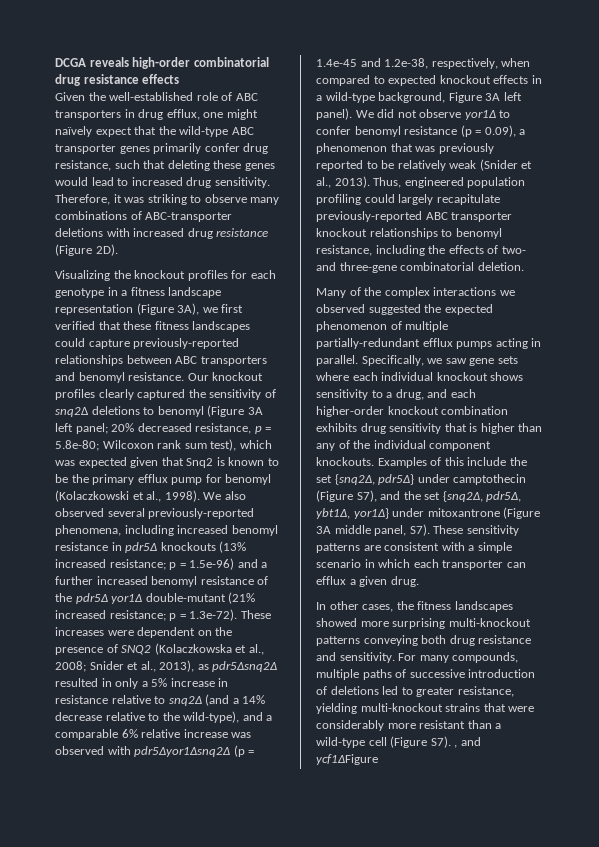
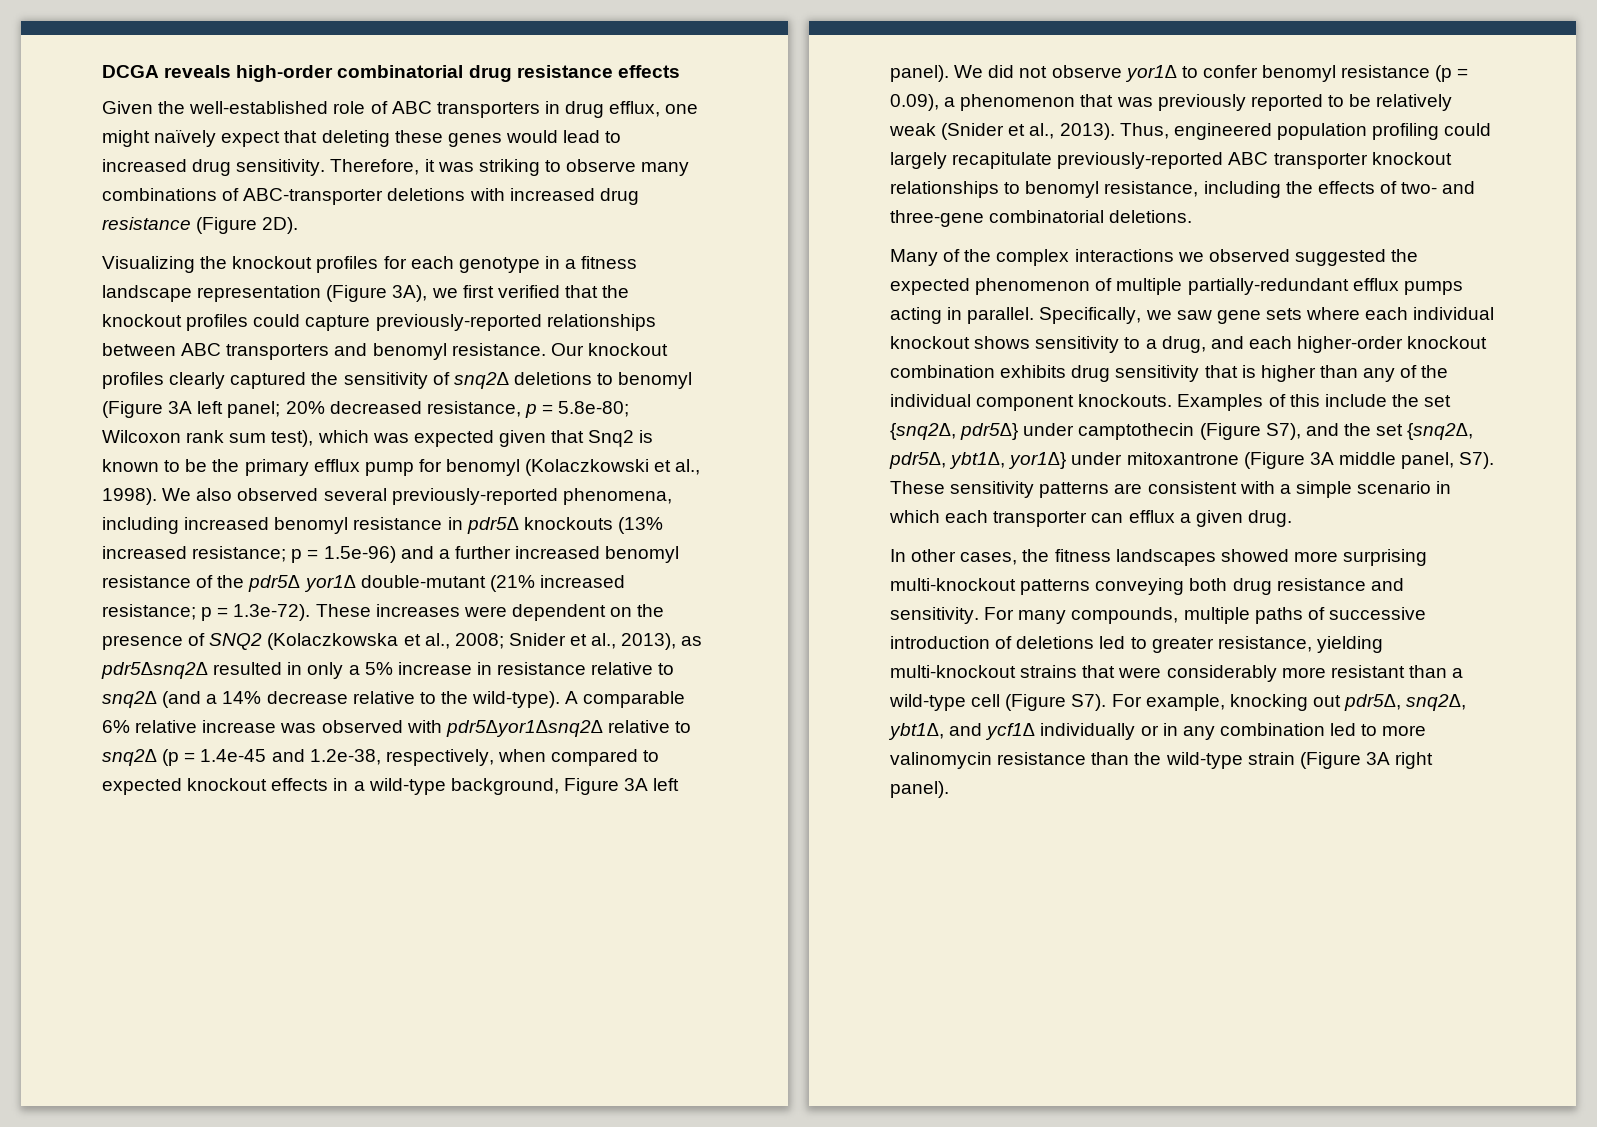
- Given the well-established role of ABC transporters in drug efflux, one might naïvely expect that the wild-type ABC transporter genes primarily confer drug resistance, such that deleting these genes would lead to increased drug sensitivity.
+ Given the well-established role of ABC transporters in drug efflux, one might naïvely expect that deleting these genes would lead to increased drug sensitivity.
- Visualizing the knockout profiles for each genotype in a fitness landscape representation (Figure 3A), we first verified that these fitness landscapes could capture previously-reported relationships between ABC transporters and benomyl resistance.
+ Visualizing the knockout profiles for each genotype in a fitness landscape representation (Figure 3A), we first verified that the knockout profiles could capture previously-reported relationships between ABC transporters and benomyl resistance.
- Snider et al., 2013), as pdr5∆snq2∆ resulted in only a 5% increase in resistance relative to snq2∆ (and a 14% decrease relative to the wild-type), and a comparable 6% relative increase was observed with pdr5∆yor1∆snq2∆ (p = 1.4e-45 and 1.2e-38, respectively, when compared to expected knockout effects in a wild-type background, Figure 3A left panel).
+ Snider et al., 2013), as pdr5∆snq2∆ resulted in only a 5% increase in resistance relative to snq2∆ (and a 14% decrease relative to the wild-type). A comparable 6% relative increase was observed with pdr5∆yor1∆snq2∆ relative to snq2∆ (p = 1.4e-45 and 1.2e-38, respectively, when compared to expected knockout effects in a wild-type background, Figure 3A left panel).
- Thus, engineered population profiling could largely recapitulate previously-reported ABC transporter knockout relationships to benomyl resistance, including the effects of two- and three-gene combinatorial deletion.
+ Thus, engineered population profiling could largely recapitulate previously-reported ABC transporter knockout relationships to benomyl resistance, including the effects of two- and three-gene combinatorial deletions.
- For many compounds, multiple paths of successive introduction of deletions led to greater resistance, yielding multi-knockout strains that were considerably more resistant than a wild-type cell (Figure S7). , and ycf1∆Figure
+ For many compounds, multiple paths of successive introduction of deletions led to greater resistance, yielding multi-knockout strains that were considerably more resistant than a wild-type cell (Figure S7). For example, knocking out pdr5∆, snq2∆, ybt1∆, and ycf1∆ individually or in any combination led to more valinomycin resistance than the wild-type strain (Figure 3A right panel).

